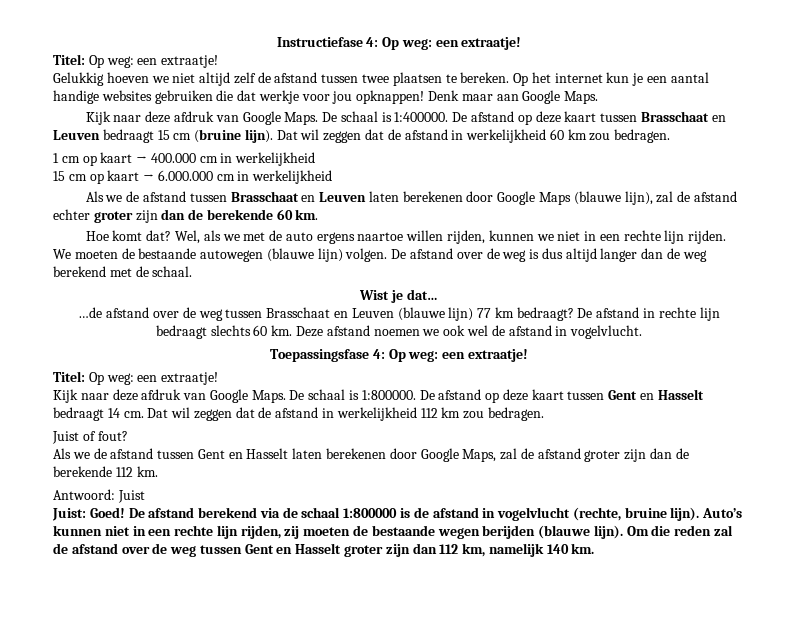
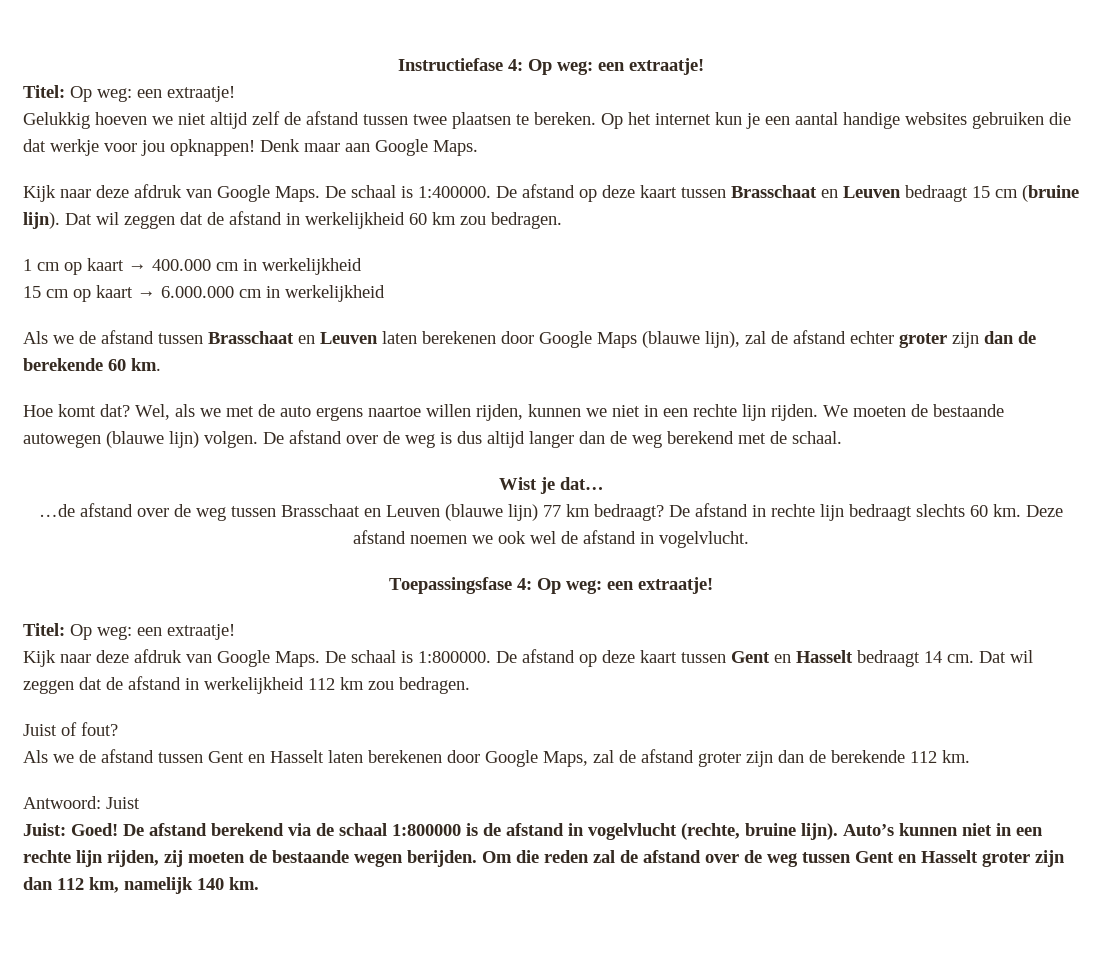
- Auto’s kunnen niet in een rechte lijn rijden, zij moeten de bestaande wegen berijden (blauwe lijn).
+ Auto’s kunnen niet in een rechte lijn rijden, zij moeten de bestaande wegen berijden.

